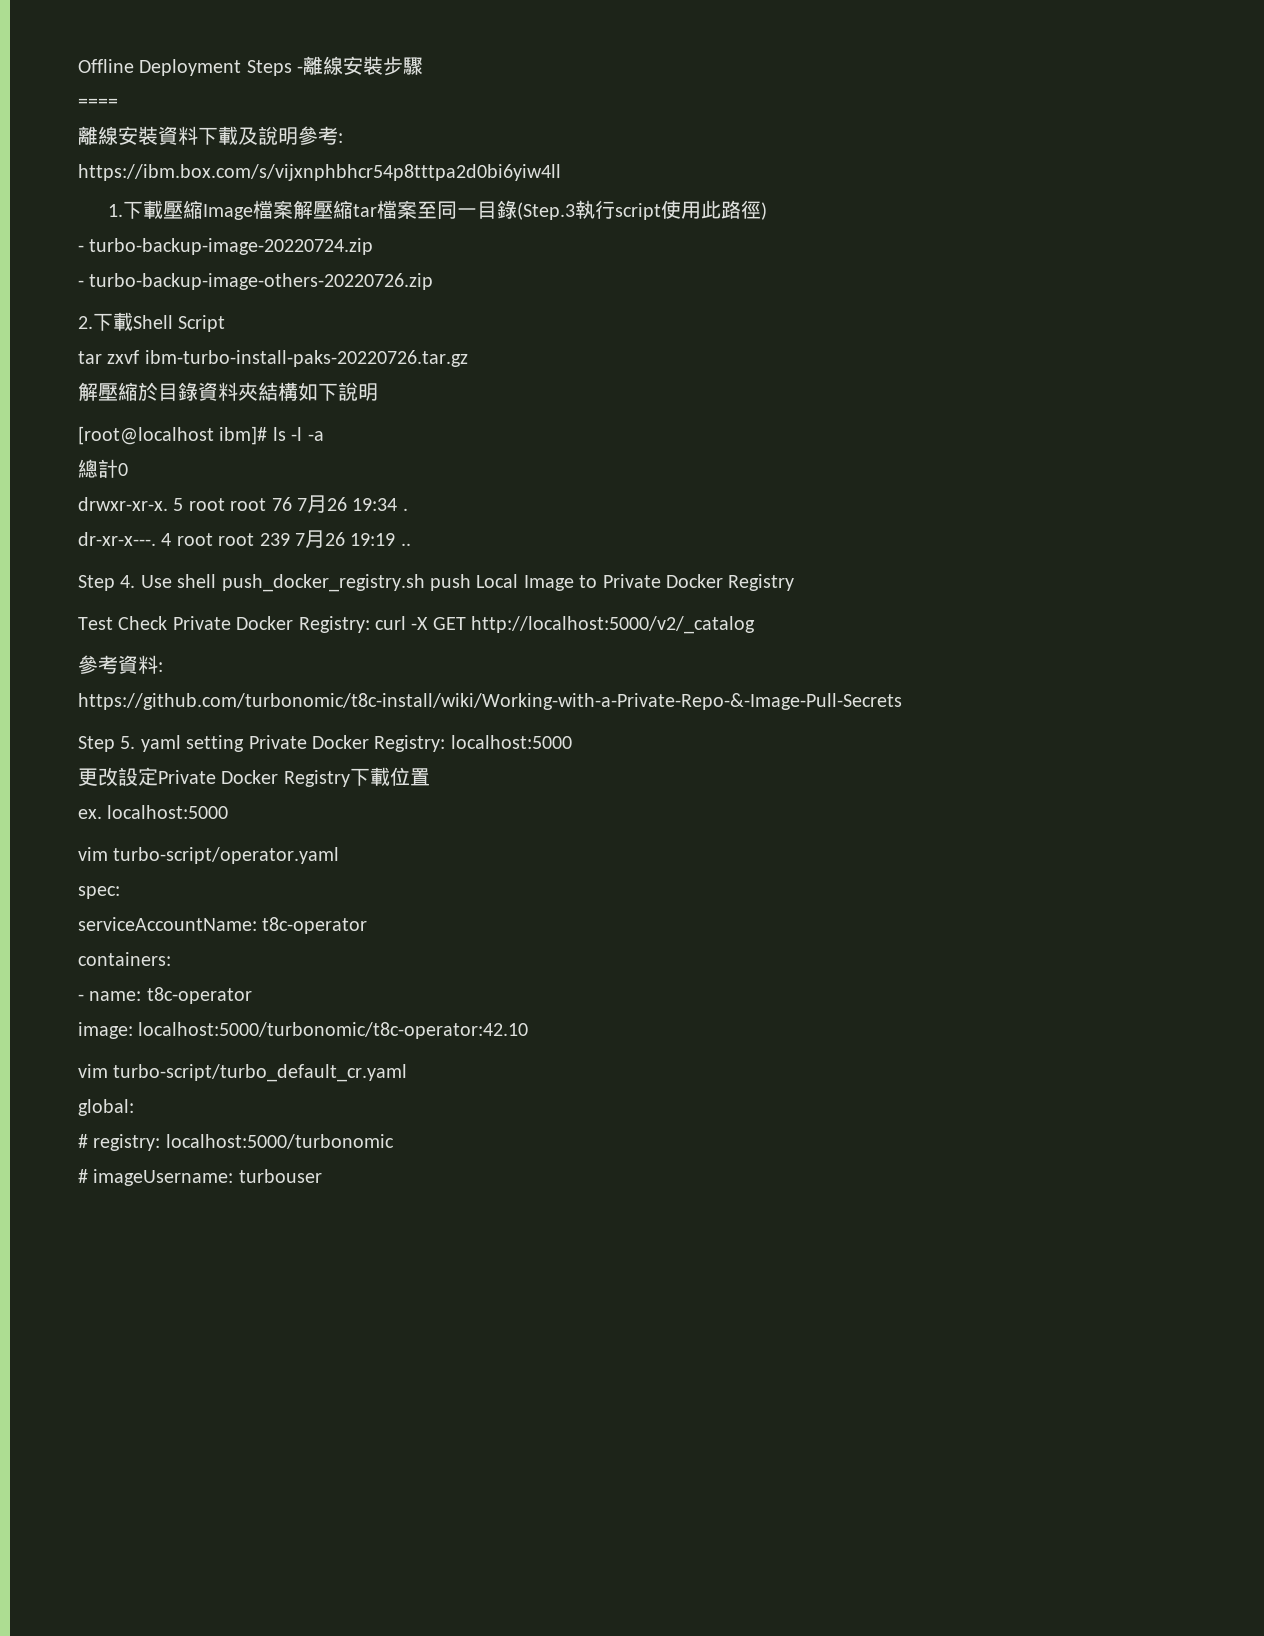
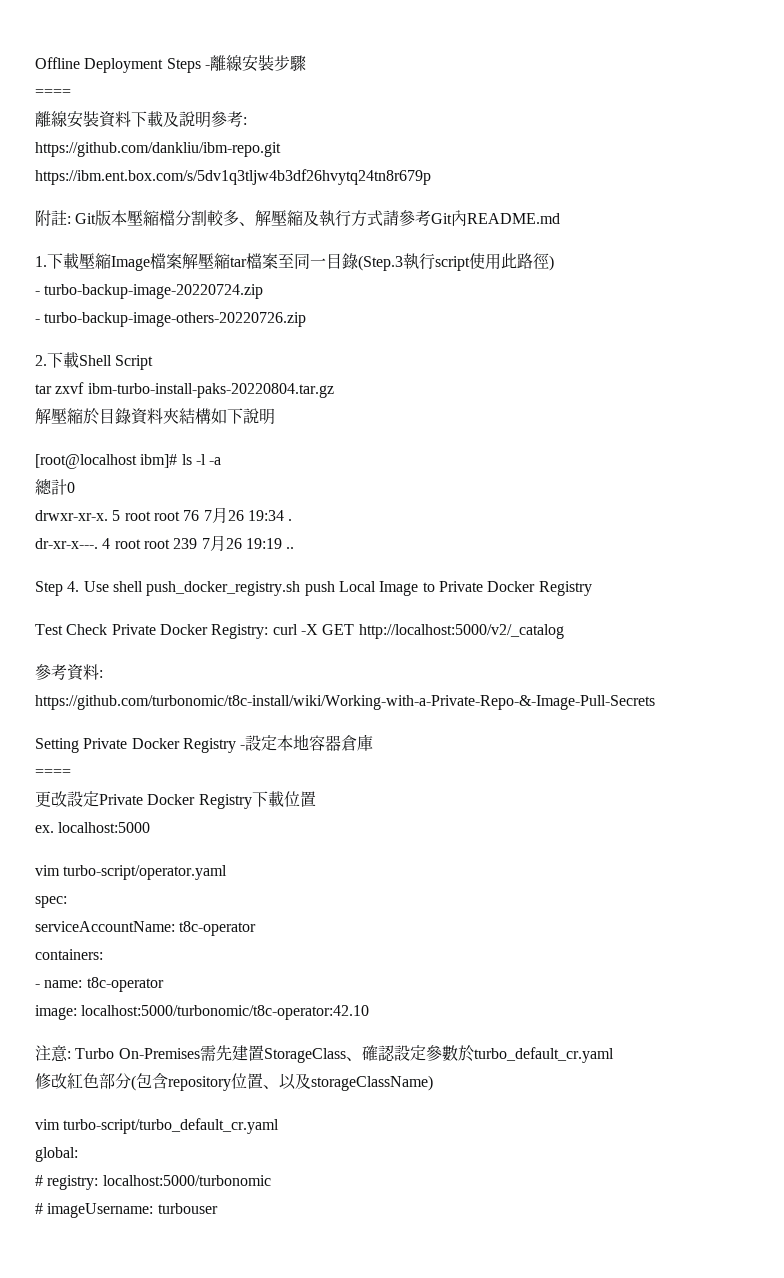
- https://ibm.box.com/s/vijxnphbhcr54p8tttpa2d0bi6yiw4ll
+ https://github.com/dankliu/ibm-repo.git
+ https://ibm.ent.box.com/s/5dv1q3tljw4b3df26hvytq24tn8r679p
+ 附註: Git版本壓縮檔分割較多、解壓縮及執行方式請參考Git內README.md
- tar zxvf ibm-turbo-install-paks-20220726.tar.gz
+ tar zxvf ibm-turbo-install-paks-20220804.tar.gz
- Step 5. yaml setting Private Docker Registry: localhost:5000
+ Setting Private Docker Registry -設定本地容器倉庫
+ ====
+ 注意: Turbo On-Premises需先建置StorageClass、確認設定參數於turbo_default_cr.yaml
+ 修改紅色部分(包含repository位置、以及storageClassName)

